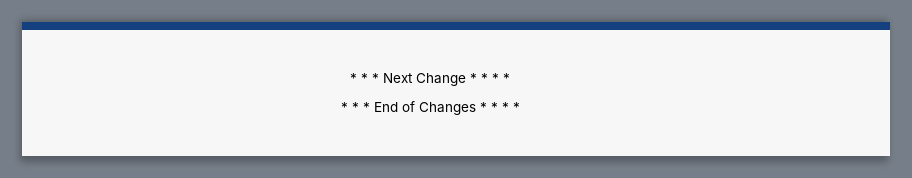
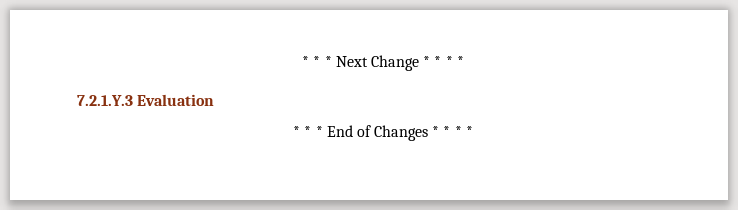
+ 7.2.1.Y.3 Evaluation

